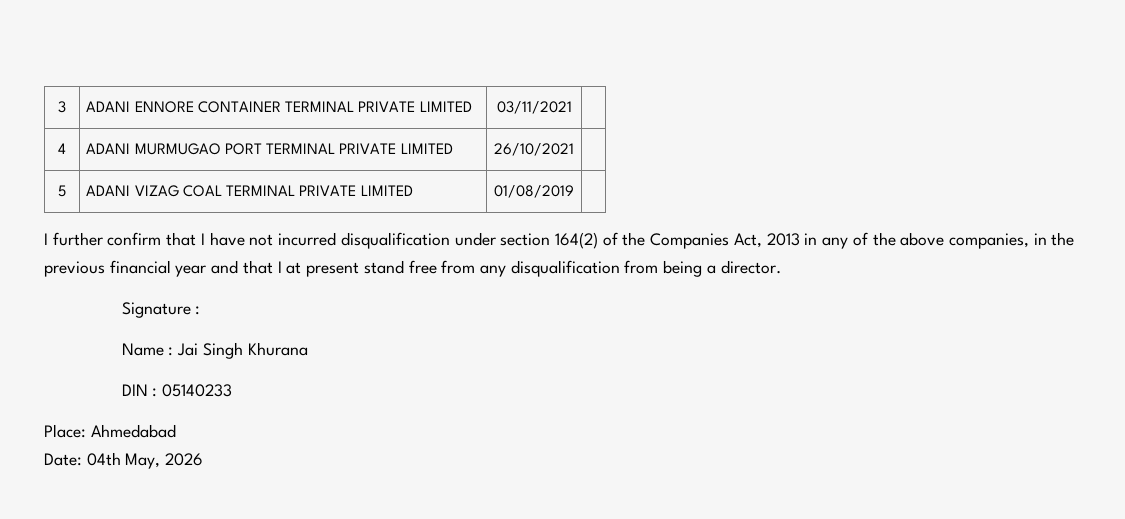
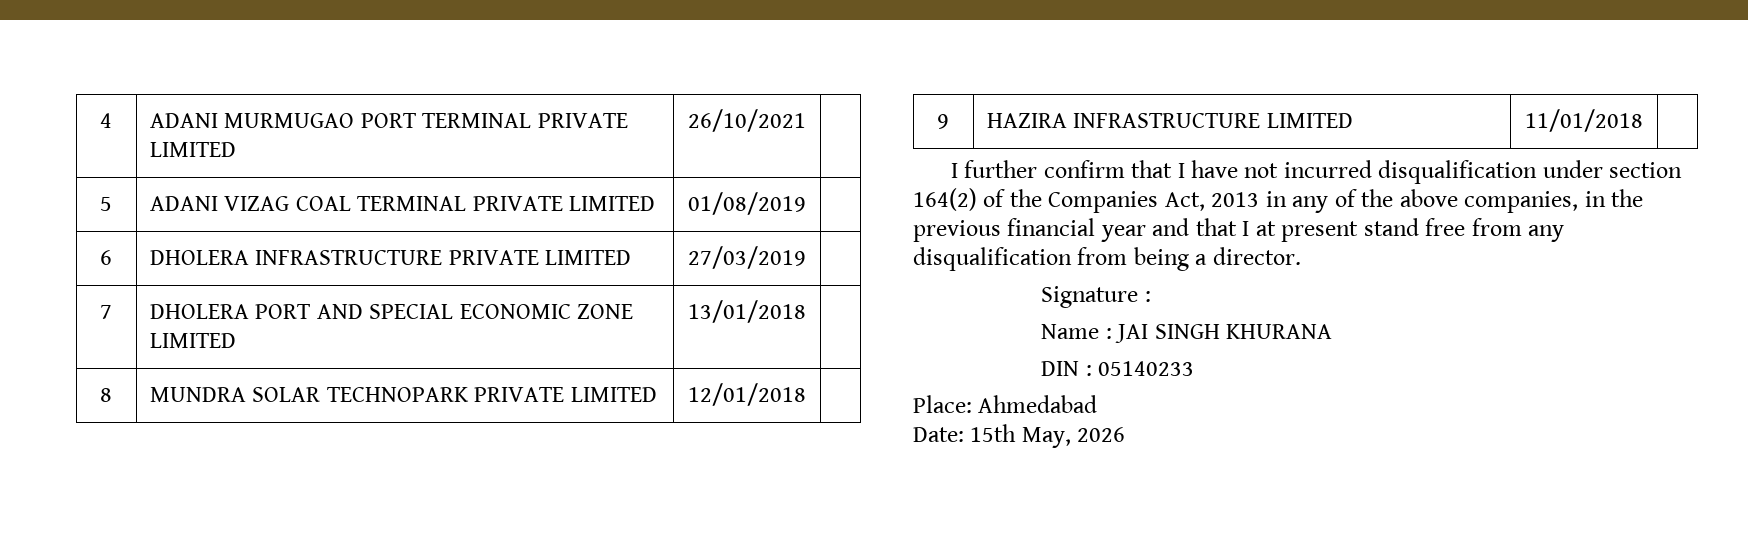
- 3 | ADANI ENNORE CONTAINER TERMINAL PRIVATE LIMITED | 03/11/2021 |
+ 6 | DHOLERA INFRASTRUCTURE PRIVATE LIMITED | 27/03/2019 |
+ 7 | DHOLERA PORT AND SPECIAL ECONOMIC ZONE LIMITED | 13/01/2018 |
+ 8 | MUNDRA SOLAR TECHNOPARK PRIVATE LIMITED | 12/01/2018 |
+ 9 | HAZIRA INFRASTRUCTURE LIMITED | 11/01/2018 |
- Name : Jai Singh Khurana
+ Name : JAI SINGH KHURANA
- Date: 04th May, 2026
+ Date: 15th May, 2026

